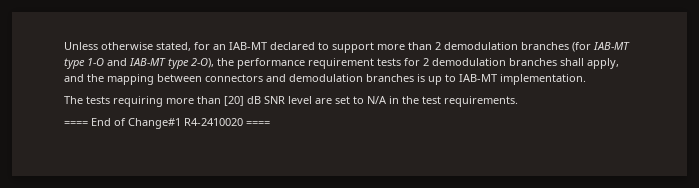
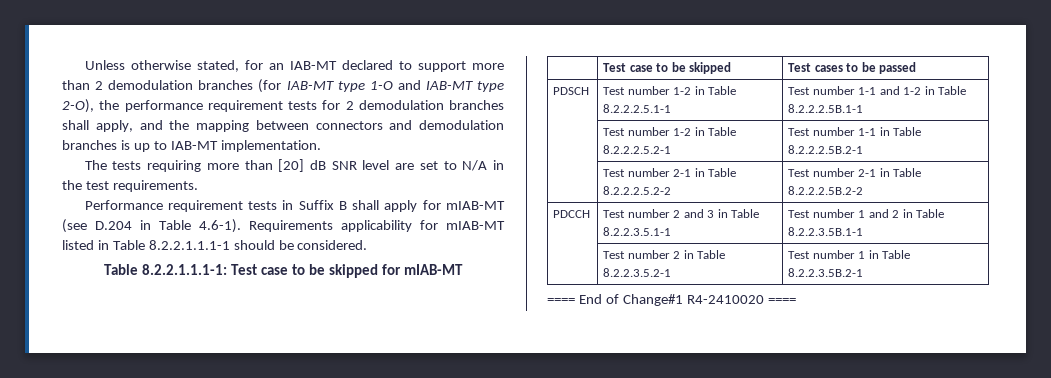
+ Performance requirement tests in Suffix B shall apply for mIAB-MT (see D.204 in Table 4.6-1). Requirements applicability for mIAB-MT listed in Table 8.2.2.1.1.1-1 should be considered.
+ Table 8.2.2.1.1.1-1: Test case to be skipped for mIAB-MT
+ | Test case to be skipped | Test cases to be passed
+ PDSCH | Test number 1-2 in Table 8.2.2.2.5.1-1 | Test number 1-1 and 1-2 in Table 8.2.2.2.5B.1-1
+ | Test number 1-2 in Table 8.2.2.2.5.2-1 | Test number 1-1 in Table 8.2.2.2.5B.2-1
+ | Test number 2-1 in Table 8.2.2.2.5.2-2 | Test number 2-1 in Table 8.2.2.2.5B.2-2
+ PDCCH | Test number 2 and 3 in Table 8.2.2.3.5.1-1 | Test number 1 and 2 in Table 8.2.2.3.5B.1-1
+ | Test number 2 in Table 8.2.2.3.5.2-1 | Test number 1 in Table 8.2.2.3.5B.2-1

